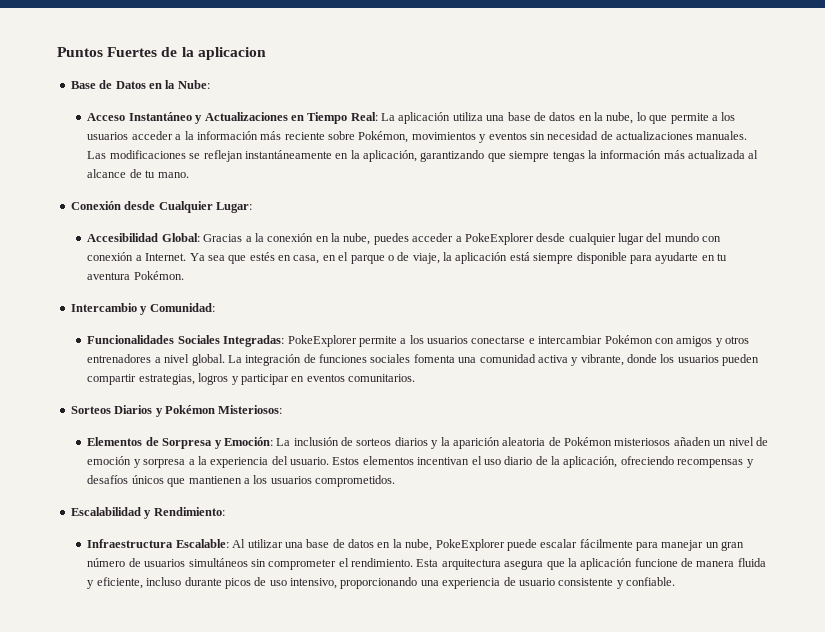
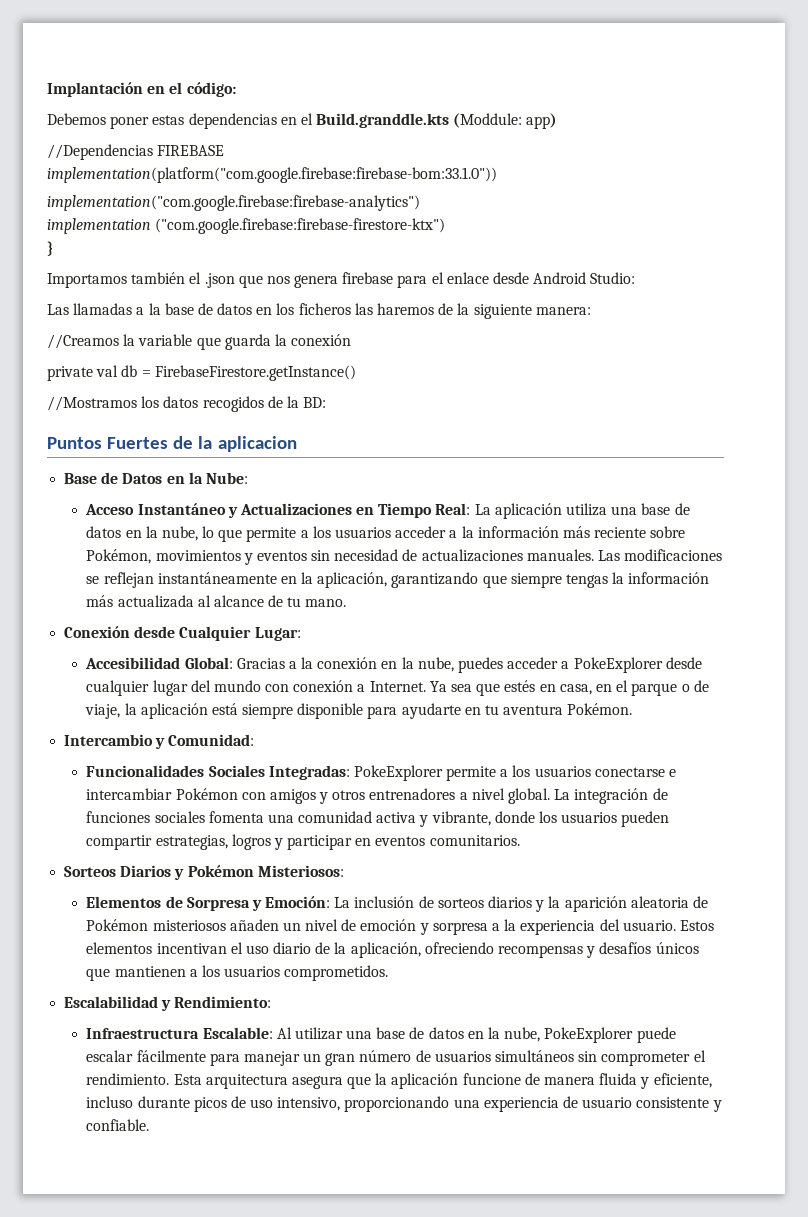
+ Implantación en el código:
+ Debemos poner estas dependencias en el Build.granddle.kts (Moddule: app)
+ //Dependencias FIREBASE
+ implementation(platform("com.google.firebase:firebase-bom:33.1.0"))
+ implementation("com.google.firebase:firebase-analytics")
+ implementation ("com.google.firebase:firebase-firestore-ktx")
+ }
+ Importamos también el .json que nos genera firebase para el enlace desde Android Studio:
+ Las llamadas a la base de datos en los ficheros las haremos de la siguiente manera:
+ //Creamos la variable que guarda la conexión
+ private val db = FirebaseFirestore.getInstance()
+ //Mostramos los datos recogidos de la BD:

